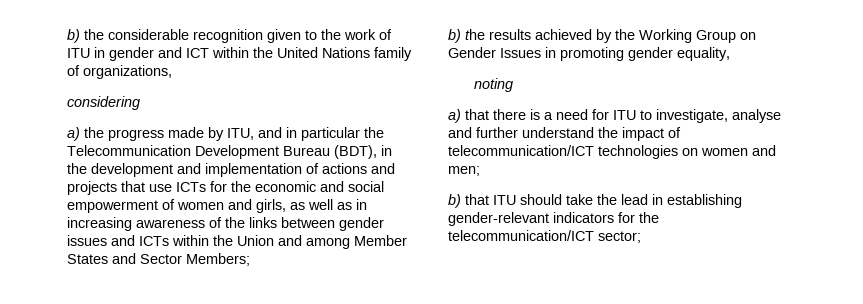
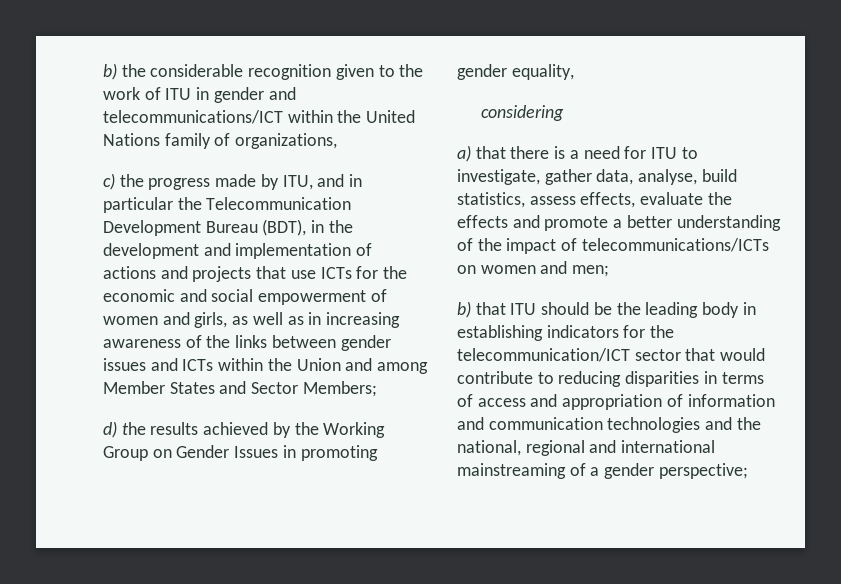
- b) the considerable recognition given to the work of ITU in gender and ICT within the United Nations family of organizations,
+ b) the considerable recognition given to the work of ITU in gender and telecommunications/ICT within the United Nations family of organizations,
- considering
- a) the progress made by ITU, and in particular the Telecommunication Development Bureau (BDT), in the development and implementation of actions and projects that use ICTs for the economic and social empowerment of women and girls, as well as in increasing awareness of the links between gender issues and ICTs within the Union and among Member States and Sector Members;
+ c) the progress made by ITU, and in particular the Telecommunication Development Bureau (BDT), in the development and implementation of actions and projects that use ICTs for the economic and social empowerment of women and girls, as well as in increasing awareness of the links between gender issues and ICTs within the Union and among Member States and Sector Members;
- b) the results achieved by the Working Group on Gender Issues in promoting gender equality,
+ d) the results achieved by the Working Group on Gender Issues in promoting gender equality,
- noting
+ considering
- a) that there is a need for ITU to investigate, analyse and further understand the impact of telecommunication/ICT technologies on women and men;
+ a) that there is a need for ITU to investigate, gather data, analyse, build statistics, assess effects, evaluate the effects and promote a better understanding of the impact of telecommunications/ICTs on women and men;
- b) that ITU should take the lead in establishing gender-relevant indicators for the telecommunication/ICT sector;
+ b) that ITU should be the leading body in establishing indicators for the telecommunication/ICT sector that would contribute to reducing disparities in terms of access and appropriation of information and communication technologies and the national, regional and international mainstreaming of a gender perspective;

